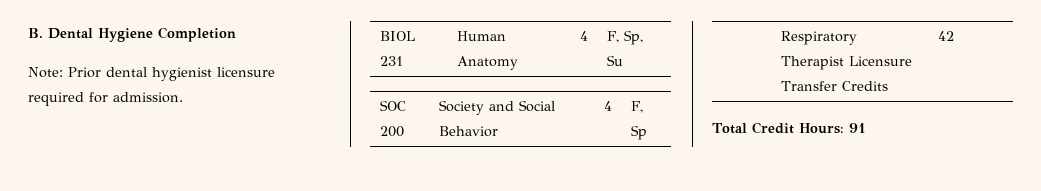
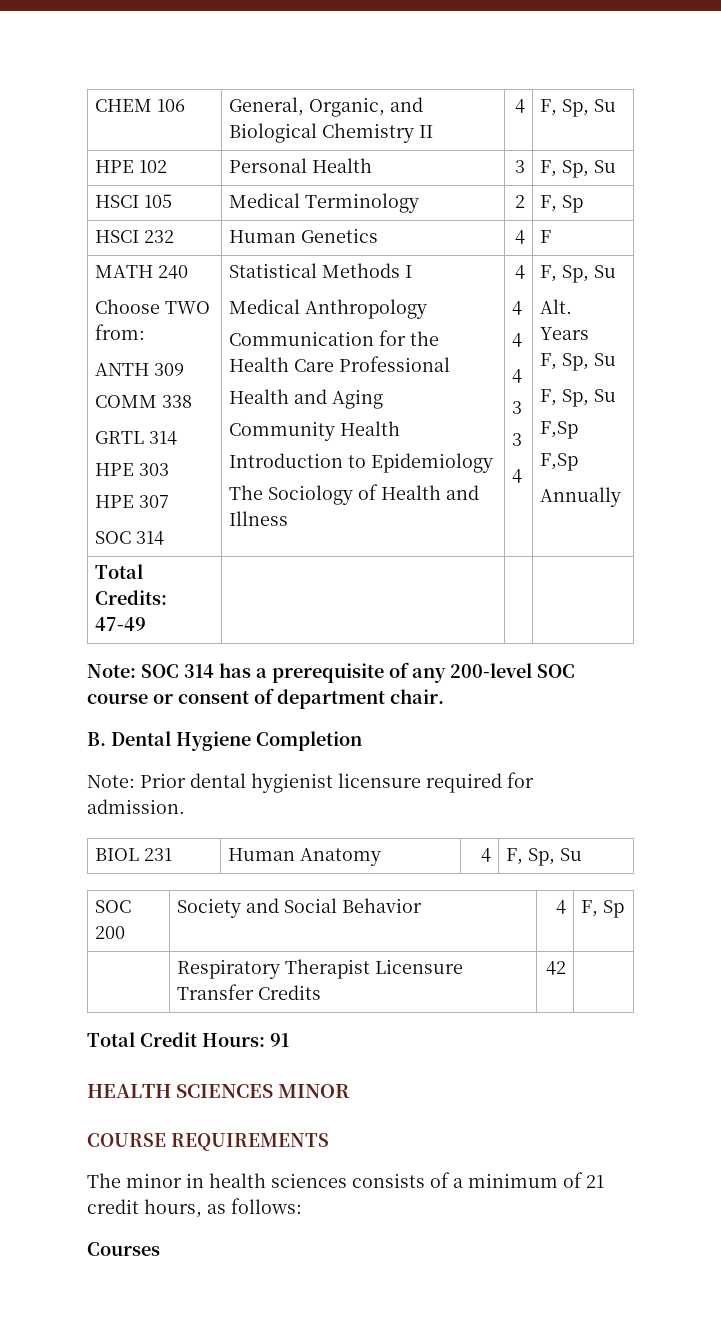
+ CHEM 106 | General, Organic, and Biological Chemistry II | 4 | F, Sp, Su
+ HPE 102 | Personal Health | 3 | F, Sp, Su
+ HSCI 105 | Medical Terminology | 2 | F, Sp
+ HSCI 232 | Human Genetics | 4 | F
+ MATH 240
+ Choose TWO from:
+ ANTH 309
+ COMM 338
+ GRTL 314
+ HPE 303
+ HPE 307
+ SOC 314 | Statistical Methods I
+ Medical Anthropology
+ Communication for the Health Care Professional
+ Health and Aging
+ Community Health
+ Introduction to Epidemiology
+ The Sociology of Health and Illness | 4
+ 4
+ 4
+ 4
+ 3
+ 3
+ 4 | F, Sp, Su
+ Alt. Years
+ F, Sp, Su
+ F, Sp, Su
+ F,Sp
+ F,Sp
+ Annually
+ Total Credits: 47-49 | | |
+ Note: SOC 314 has a prerequisite of any 200-level SOC course or consent of department chair.
+ HEALTH SCIENCES MINOR
+ COURSE REQUIREMENTS
+ The minor in health sciences consists of a minimum of 21 credit hours, as follows:
+ Courses

